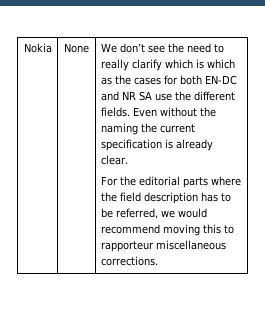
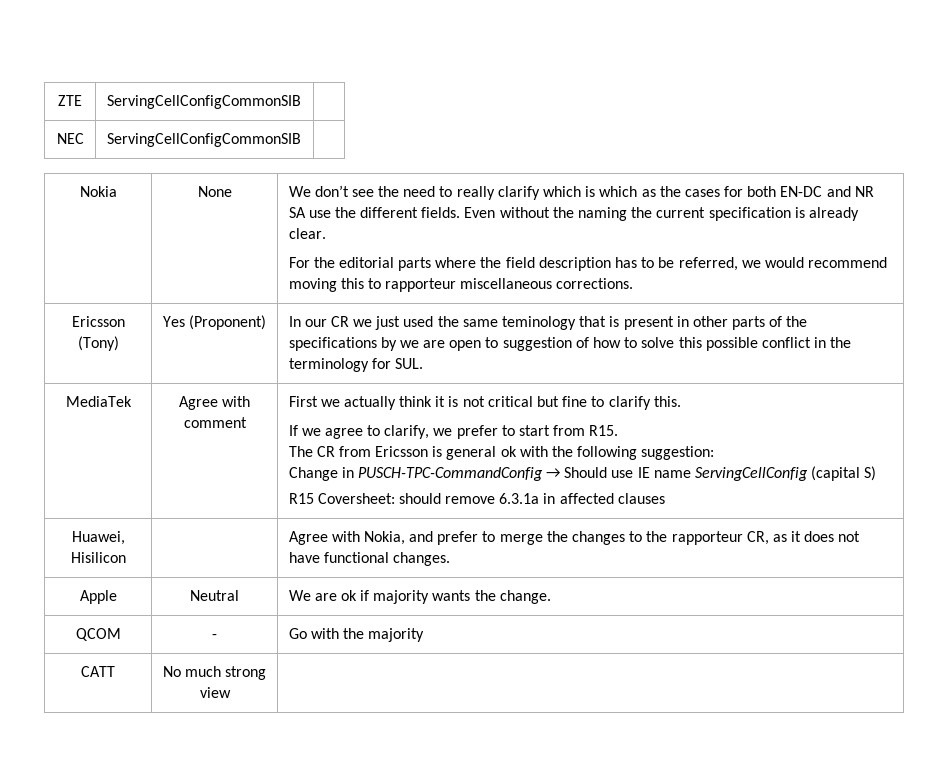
+ ZTE | ServingCellConfigCommonSIB |
+ NEC | ServingCellConfigCommonSIB |
+ Ericsson (Tony) | Yes (Proponent) | In our CR we just used the same teminology that is present in other parts of the specifications by we are open to suggestion of how to solve this possible conflict in the terminology for SUL.
+ MediaTek | Agree with comment | First we actually think it is not critical but fine to clarify this.
+ If we agree to clarify, we prefer to start from R15.
+ The CR from Ericsson is general ok with the following suggestion:
+ Change in PUSCH-TPC-CommandConfig → Should use IE name ServingCellConfig (capital S)
+ R15 Coversheet: should remove 6.3.1a in affected clauses
+ Huawei, Hisilicon | | Agree with Nokia, and prefer to merge the changes to the rapporteur CR, as it does not have functional changes.
+ Apple | Neutral | We are ok if majority wants the change.
+ QCOM | - | Go with the majority
+ CATT | No much strong view |

